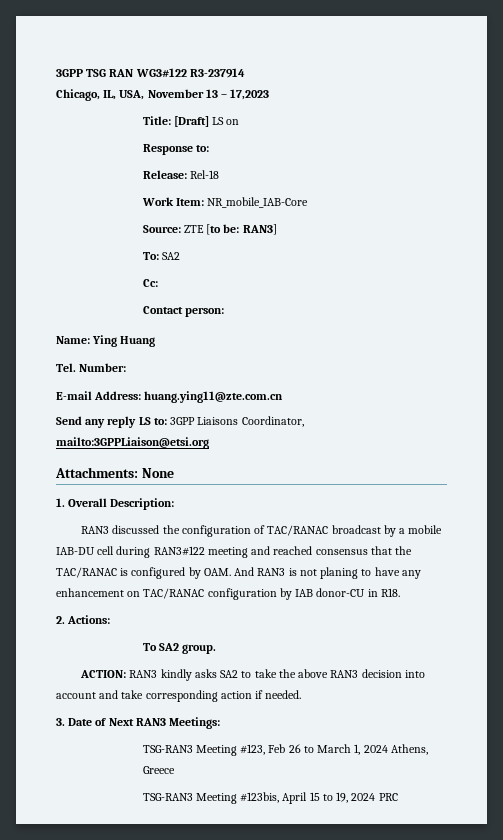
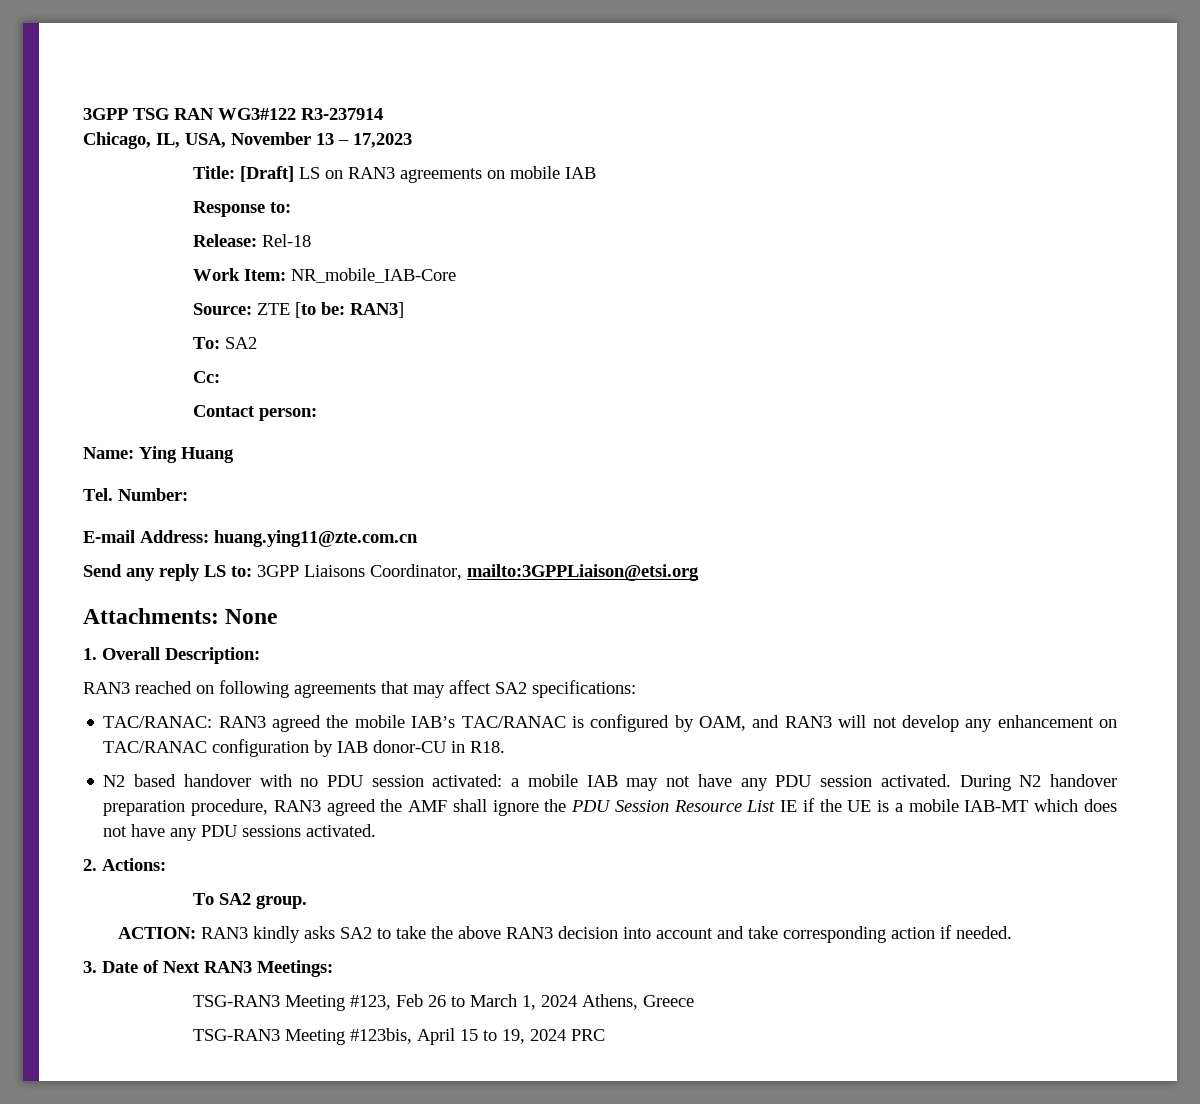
- Title: [Draft] LS on
+ Title: [Draft] LS on RAN3 agreements on mobile IAB
- RAN3 discussed the configuration of TAC/RANAC broadcast by a mobile IAB-DU cell during RAN3#122 meeting and reached consensus that the TAC/RANAC is configured by OAM. And RAN3 is not planing to have any enhancement on TAC/RANAC configuration by IAB donor-CU in R18.
+ RAN3 reached on following agreements that may affect SA2 specifications:
+ TAC/RANAC: RAN3 agreed the mobile IAB’s TAC/RANAC is configured by OAM, and RAN3 will not develop any enhancement on TAC/RANAC configuration by IAB donor-CU in R18.
+ N2 based handover with no PDU session activated: a mobile IAB may not have any PDU session activated. During N2 handover preparation procedure, RAN3 agreed the AMF shall ignore the PDU Session Resource List IE if the UE is a mobile IAB-MT which does not have any PDU sessions activated.

